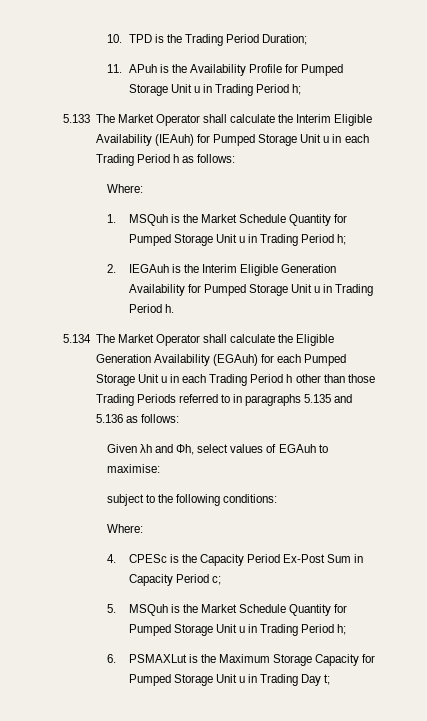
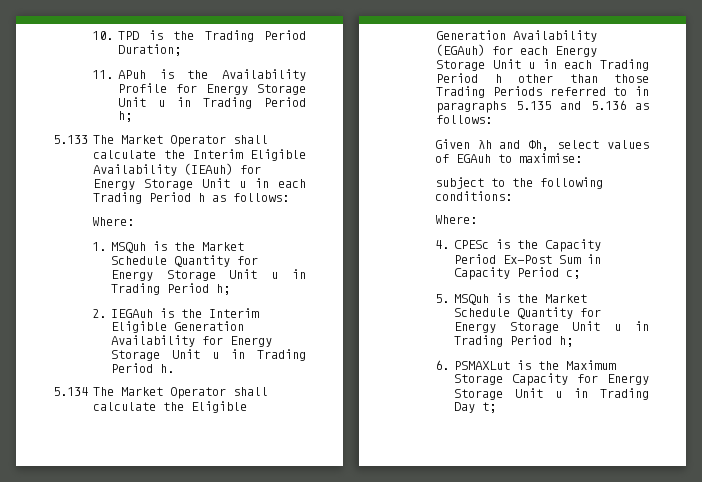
- 11. APuh is the Availability Profile for Pumped Storage Unit u in Trading Period h;
+ 11. APuh is the Availability Profile for Energy Storage Unit u in Trading Period h;
- 5.133 The Market Operator shall calculate the Interim Eligible Availability (IEAuh) for Pumped Storage Unit u in each Trading Period h as follows:
+ 5.133 The Market Operator shall calculate the Interim Eligible Availability (IEAuh) for Energy Storage Unit u in each Trading Period h as follows:
- 1. MSQuh is the Market Schedule Quantity for Pumped Storage Unit u in Trading Period h;
+ 1. MSQuh is the Market Schedule Quantity for Energy Storage Unit u in Trading Period h;
- 2. IEGAuh is the Interim Eligible Generation Availability for Pumped Storage Unit u in Trading Period h.
+ 2. IEGAuh is the Interim Eligible Generation Availability for Energy Storage Unit u in Trading Period h.
- 5.134 The Market Operator shall calculate the Eligible Generation Availability (EGAuh) for each Pumped Storage Unit u in each Trading Period h other than those Trading Periods referred to in paragraphs 5.135 and 5.136 as follows:
+ 5.134 The Market Operator shall calculate the Eligible Generation Availability (EGAuh) for each Energy Storage Unit u in each Trading Period h other than those Trading Periods referred to in paragraphs 5.135 and 5.136 as follows:
- 5. MSQuh is the Market Schedule Quantity for Pumped Storage Unit u in Trading Period h;
+ 5. MSQuh is the Market Schedule Quantity for Energy Storage Unit u in Trading Period h;
- 6. PSMAXLut is the Maximum Storage Capacity for Pumped Storage Unit u in Trading Day t;
+ 6. PSMAXLut is the Maximum Storage Capacity for Energy Storage Unit u in Trading Day t;

